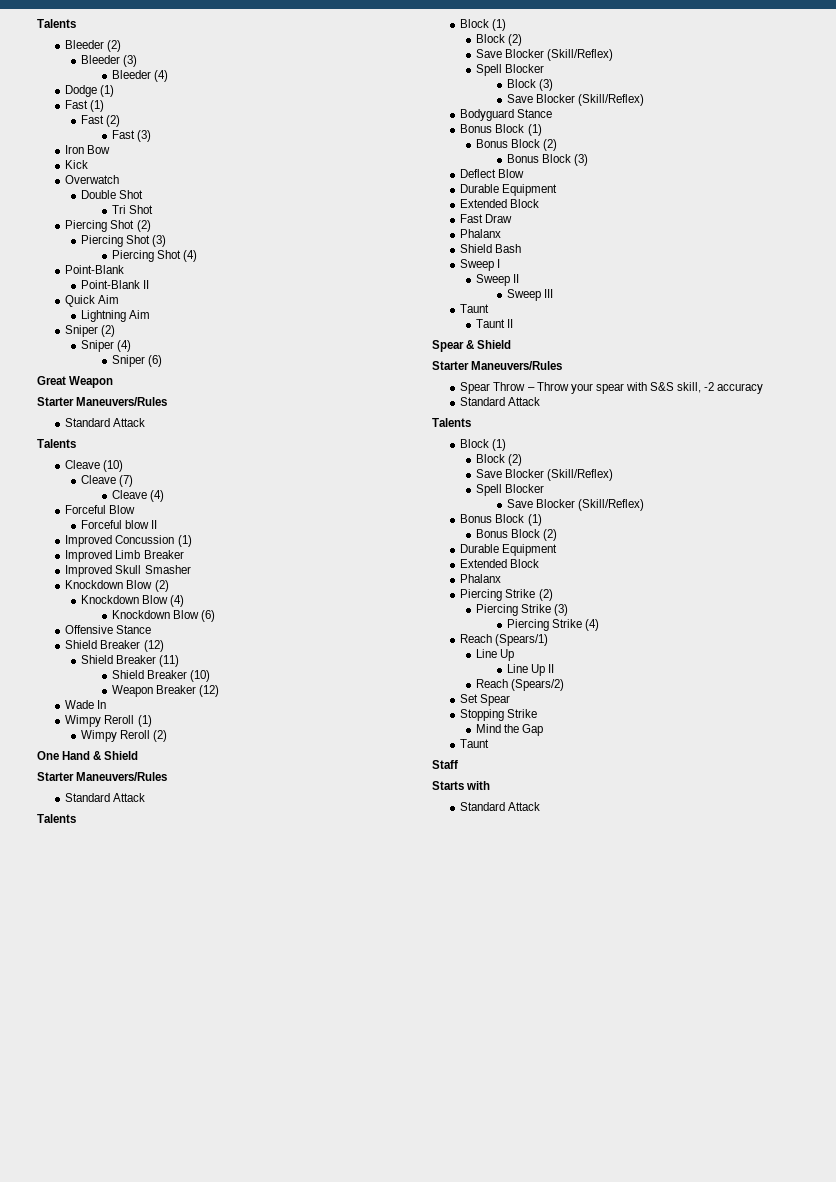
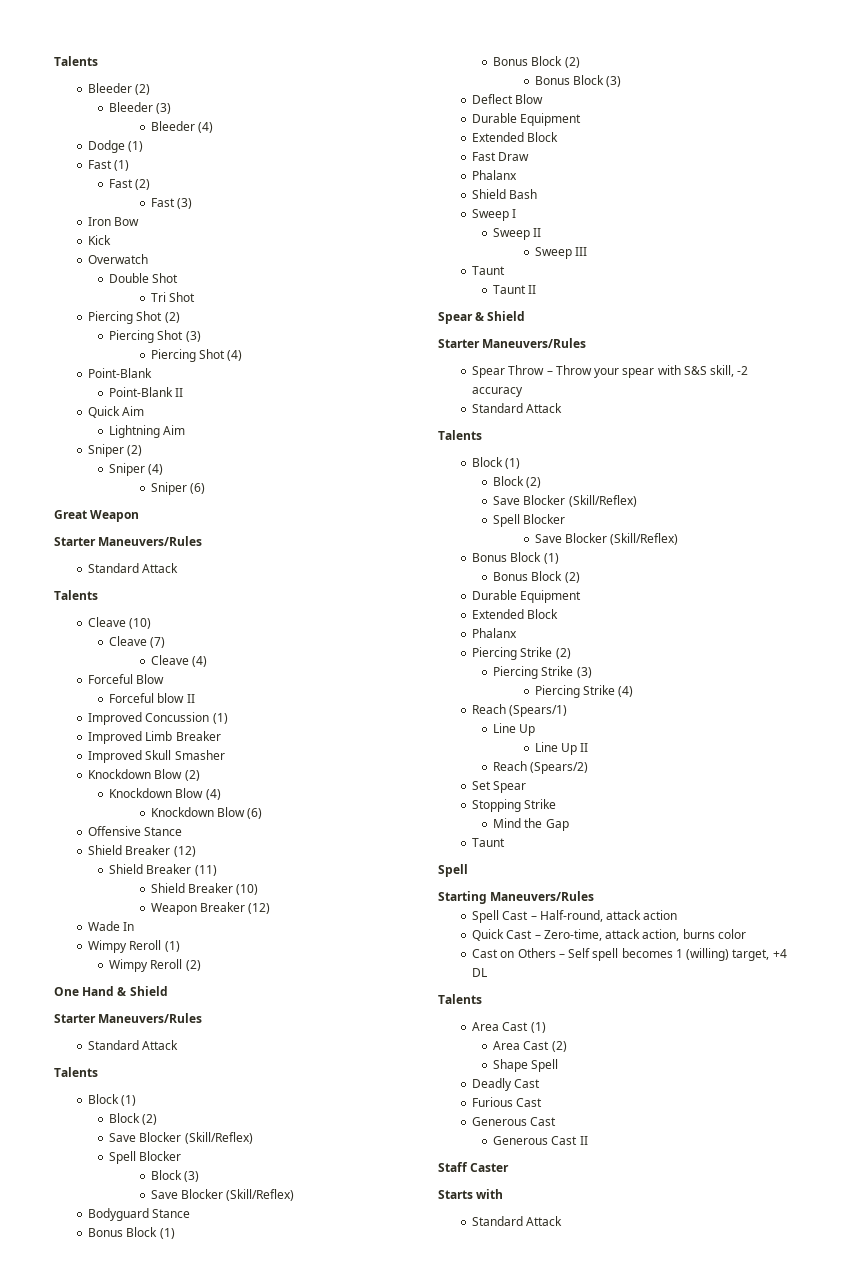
  Mind the Gap
  Taunt
+ Spell
+ Starting Maneuvers/Rules
+ Spell Cast – Half-round, attack action
+ Quick Cast – Zero-time, attack action, burns color
+ Cast on Others – Self spell becomes 1 (willing) target, +4 DL
+ Talents
+ Area Cast (1)
+ Area Cast (2)
+ Shape Spell
+ Deadly Cast
+ Furious Cast
+ Generous Cast
+ Generous Cast II
- Staff
+ Staff Caster

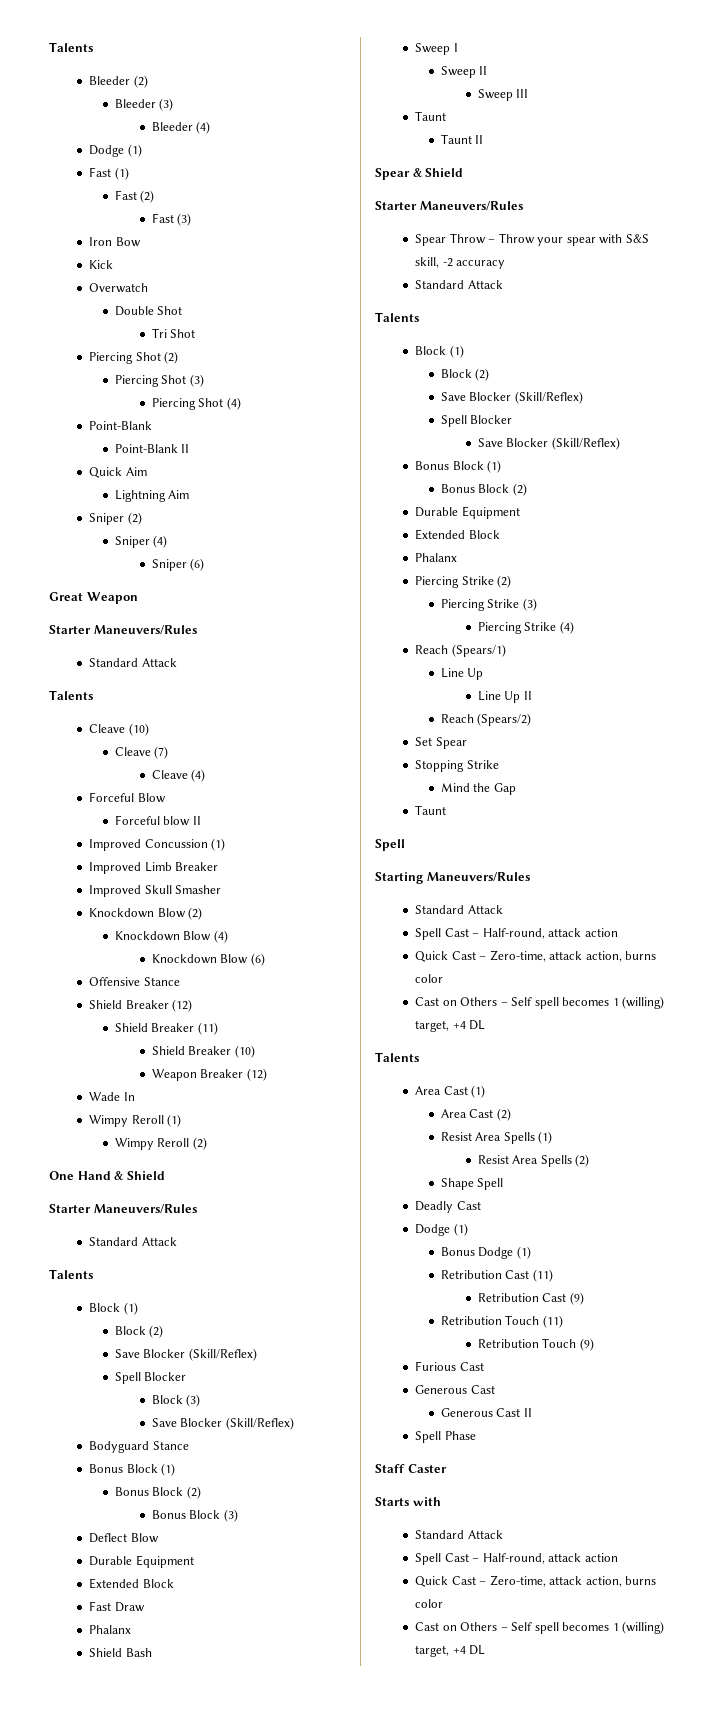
  Starting Maneuvers/Rules
+ Standard Attack
+ Resist Area Spells (1)
+ Resist Area Spells (2)
  Shape Spell
  Deadly Cast
+ Dodge (1)
+ Bonus Dodge (1)
+ Retribution Cast (11)
+ Retribution Cast (9)
+ Retribution Touch (11)
+ Retribution Touch (9)
+ Spell Phase
  Starts with
  Standard Attack
+ Spell Cast – Half-round, attack action
+ Quick Cast – Zero-time, attack action, burns color
+ Cast on Others – Self spell becomes 1 (willing) target, +4 DL

